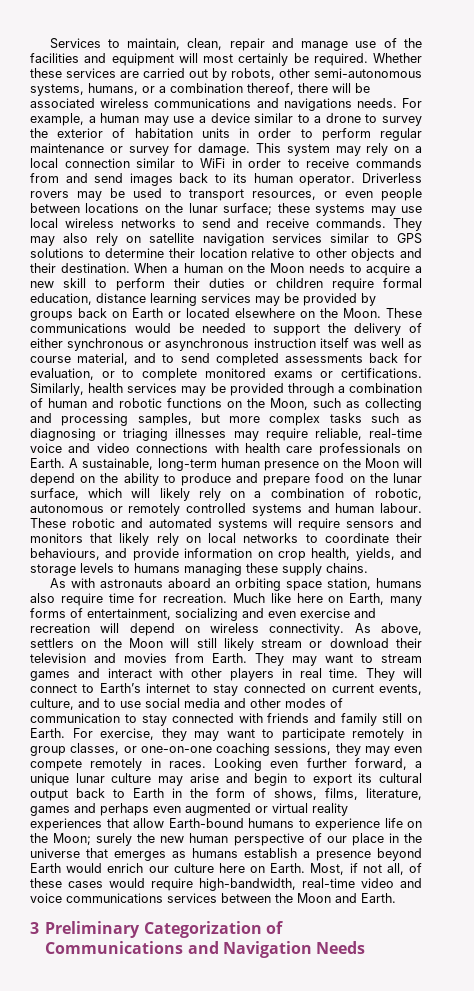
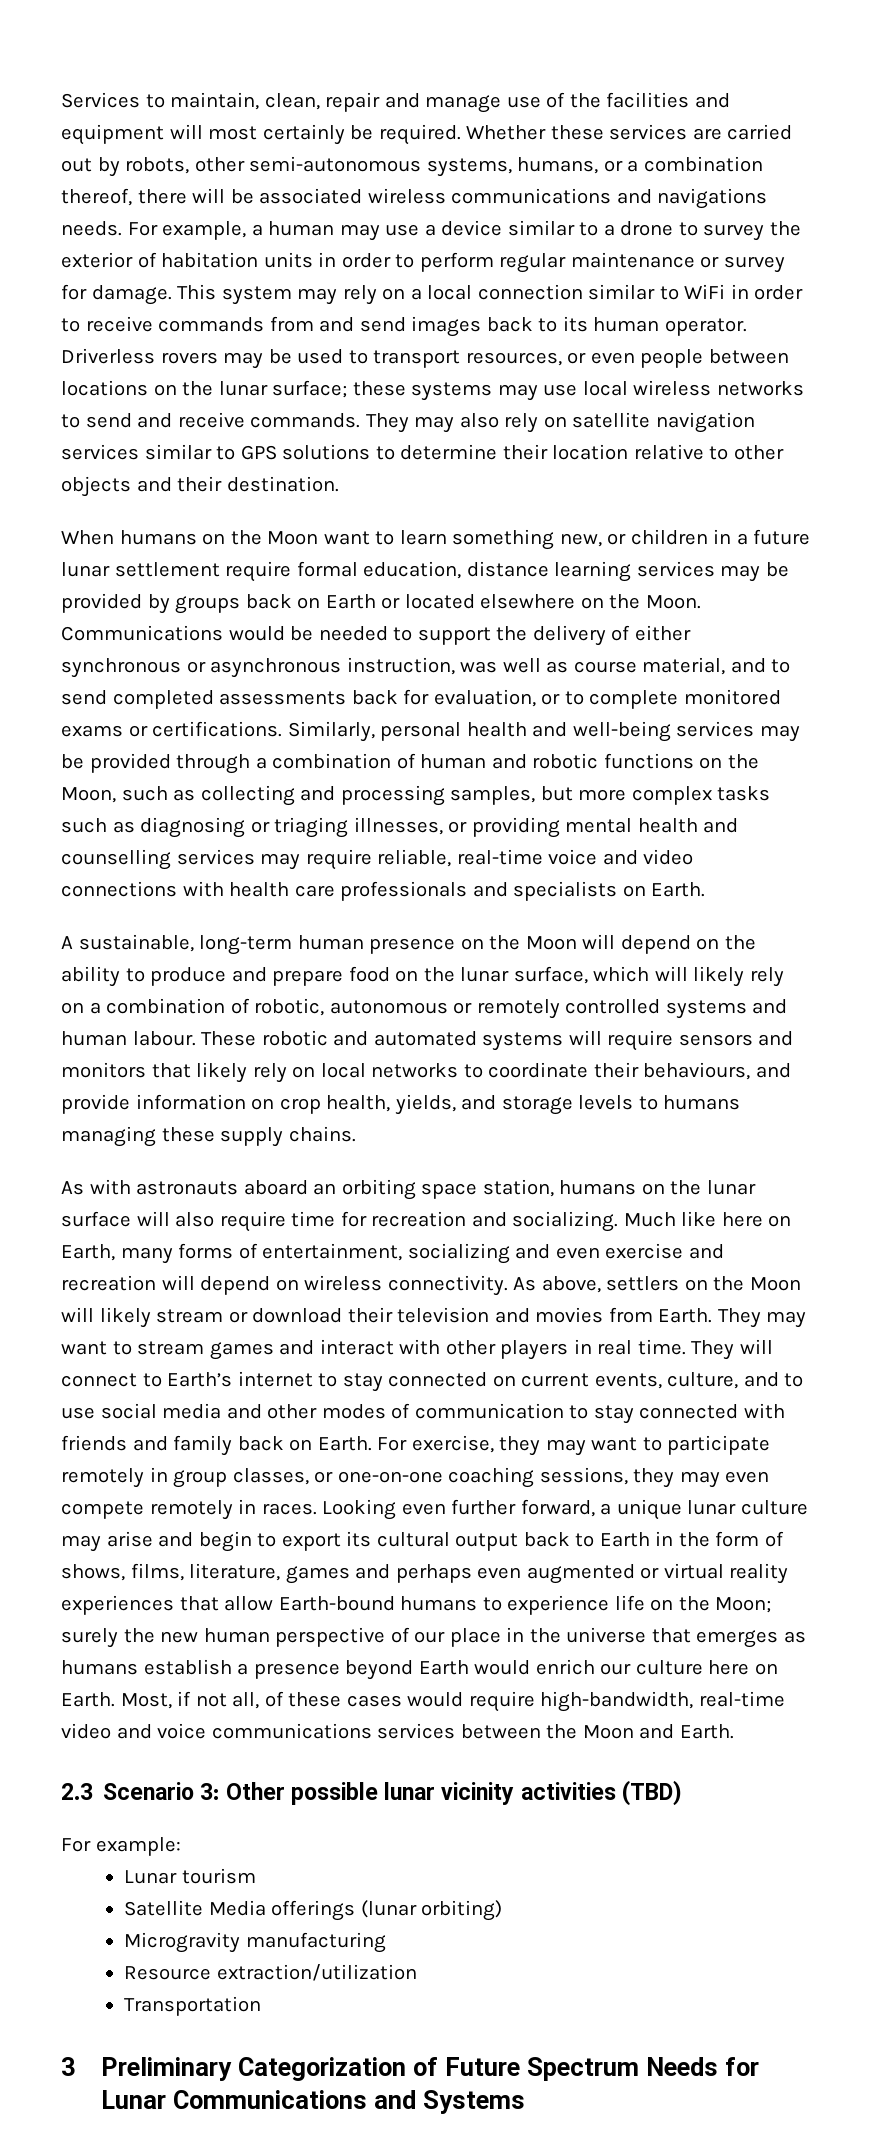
- They may also rely on satellite navigation services similar to GPS solutions to determine their location relative to other objects and their destination. When a human on the Moon needs to acquire a new skill to perform their duties or children require formal education, distance learning services may be provided by groups back on Earth or located elsewhere on the Moon.
+ They may also rely on satellite navigation services similar to GPS solutions to determine their location relative to other objects and their destination.
+ When humans on the Moon want to learn something new, or children in a future lunar settlement require formal education, distance learning services may be provided by groups back on Earth or located elsewhere on the Moon.
- These communications would be needed to support the delivery of either synchronous or asynchronous instruction itself was well as course material, and to send completed assessments back for evaluation, or to complete monitored exams or certifications.
+ Communications would be needed to support the delivery of either synchronous or asynchronous instruction, was well as course material, and to send completed assessments back for evaluation, or to complete monitored exams or certifications.
- Similarly, health services may be provided through a combination of human and robotic functions on the Moon, such as collecting and processing samples, but more complex tasks such as diagnosing or triaging illnesses may require reliable, real-time voice and video connections with health care professionals on Earth. A sustainable, long-term human presence on the Moon will depend on the ability to produce and prepare food on the lunar surface, which will likely rely on a combination of robotic, autonomous or remotely controlled systems and human labour.
+ Similarly, personal health and well-being services may be provided through a combination of human and robotic functions on the Moon, such as collecting and processing samples, but more complex tasks such as diagnosing or triaging illnesses, or providing mental health and counselling services may require reliable, real-time voice and video connections with health care professionals and specialists on Earth.
+ A sustainable, long-term human presence on the Moon will depend on the ability to produce and prepare food on the lunar surface, which will likely rely on a combination of robotic, autonomous or remotely controlled systems and human labour.
- As with astronauts aboard an orbiting space station, humans also require time for recreation.
+ As with astronauts aboard an orbiting space station, humans on the lunar surface will also require time for recreation and socializing.
- As above, settlers on the Moon will still likely stream or download their television and movies from Earth.
+ As above, settlers on the Moon will likely stream or download their television and movies from Earth.
- They will connect to Earth’s internet to stay connected on current events, culture, and to use social media and other modes of communication to stay connected with friends and family still on Earth.
+ They will connect to Earth’s internet to stay connected on current events, culture, and to use social media and other modes of communication to stay connected with friends and family back on Earth.
- 3 Preliminary Categorization of Communications and Navigation Needs
+ 2.3 Scenario 3: Other possible lunar vicinity activities (TBD)
+ For example:
+ Lunar tourism
+ Satellite Media offerings (lunar orbiting)
+ Microgravity manufacturing
+ Resource extraction/utilization
+ Transportation
+ 3 Preliminary Categorization of Future Spectrum Needs for Lunar Communications and Systems

